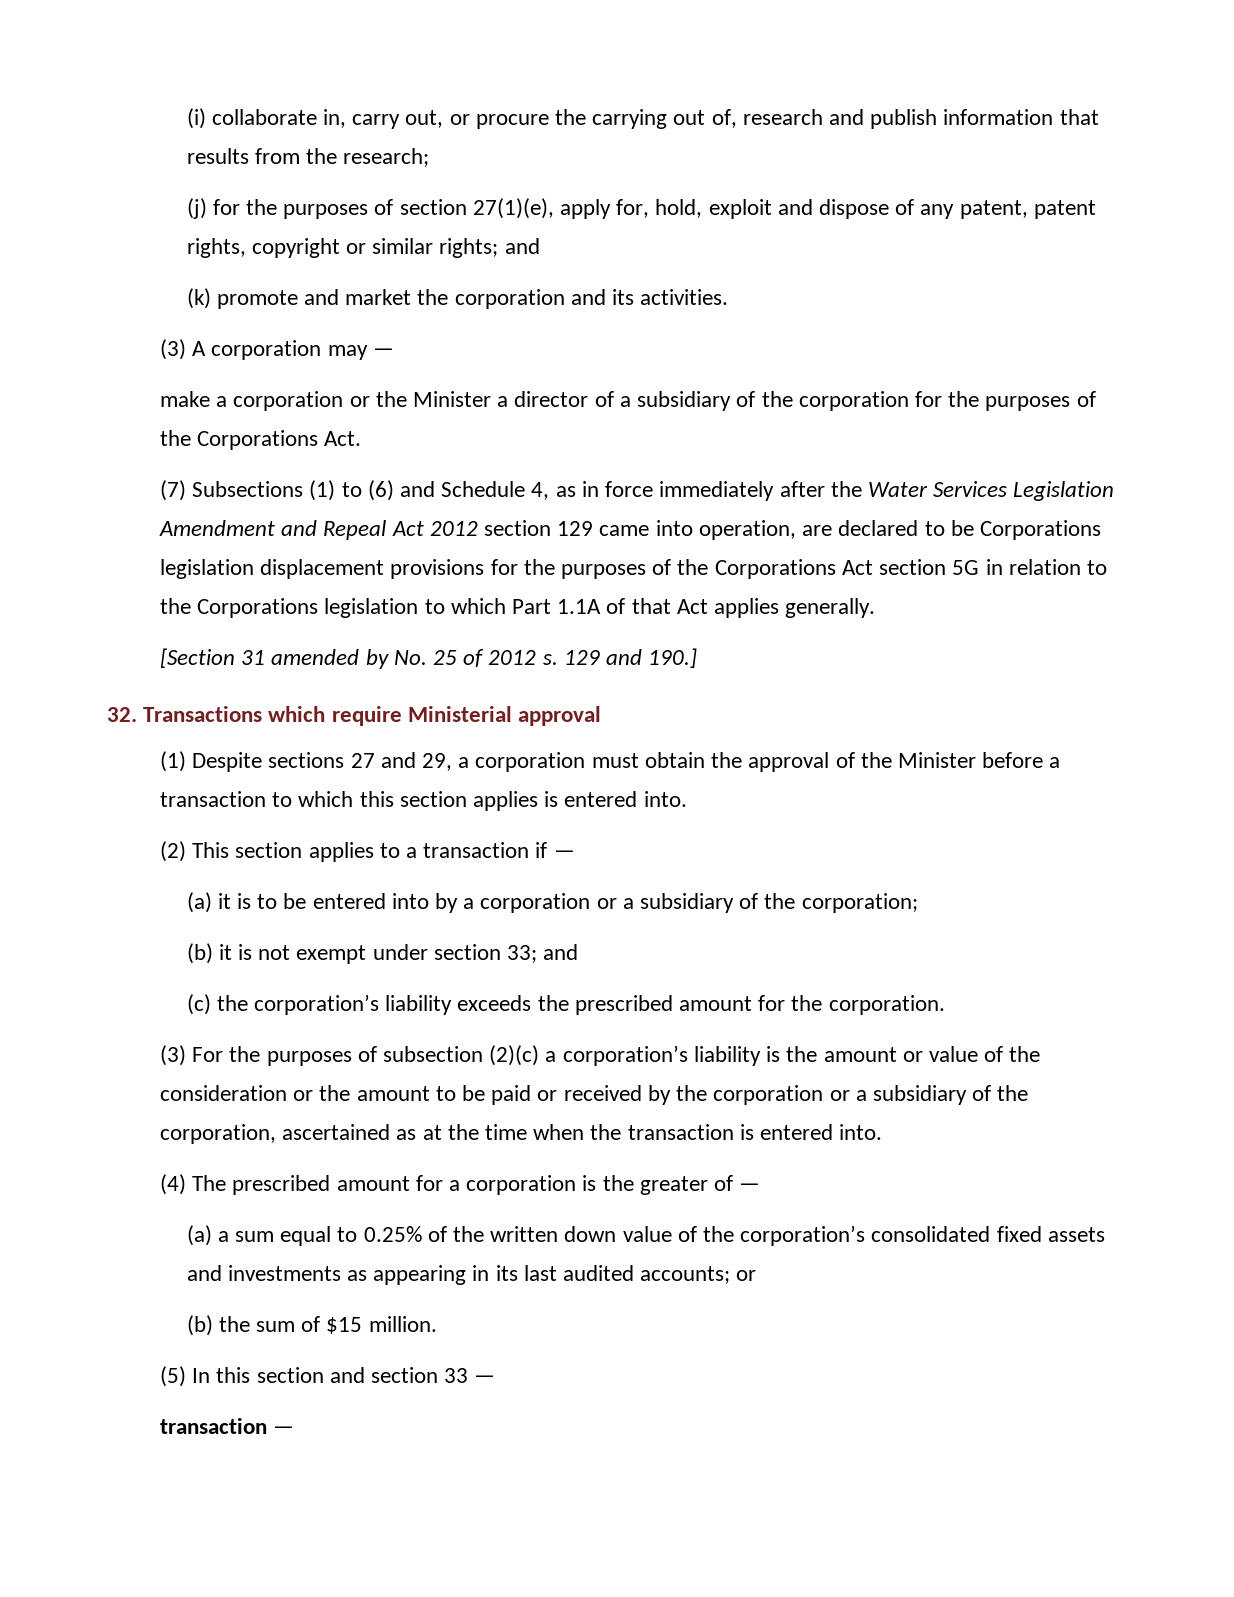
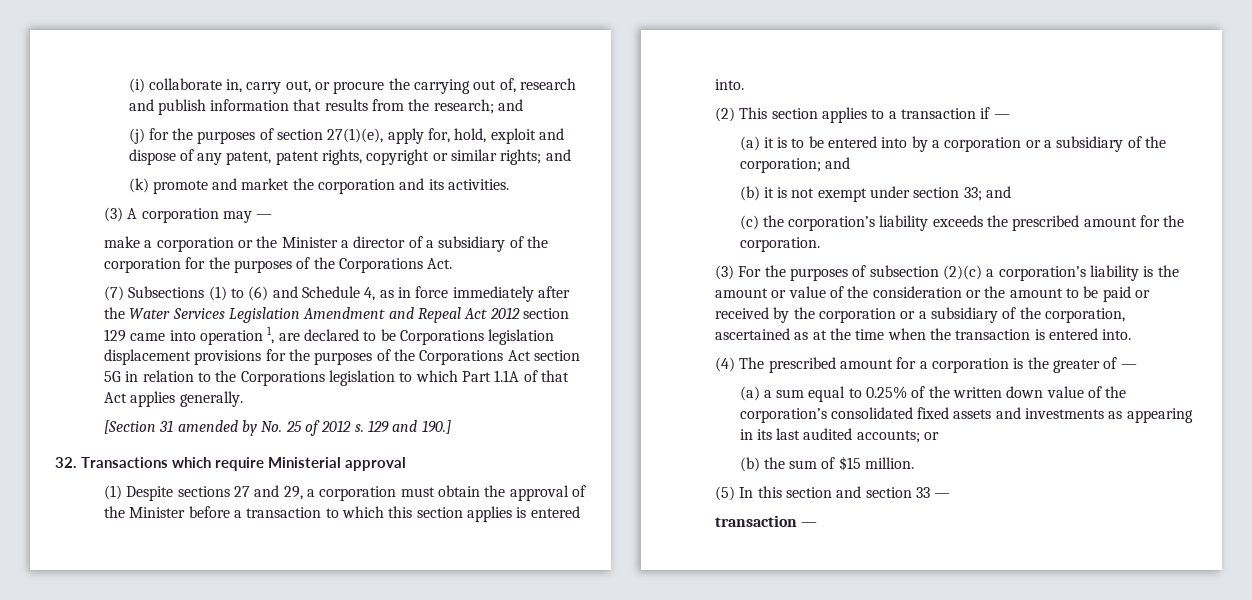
- (i) collaborate in, carry out, or procure the carrying out of, research and publish information that results from the research;
+ (i) collaborate in, carry out, or procure the carrying out of, research and publish information that results from the research; and
- (7) Subsections (1) to (6) and Schedule 4, as in force immediately after the Water Services Legislation Amendment and Repeal Act 2012 section 129 came into operation, are declared to be Corporations legislation displacement provisions for the purposes of the Corporations Act section 5G in relation to the Corporations legislation to which Part 1.1A of that Act applies generally.
+ (7) Subsections (1) to (6) and Schedule 4, as in force immediately after the Water Services Legislation Amendment and Repeal Act 2012 section 129 came into operation 1, are declared to be Corporations legislation displacement provisions for the purposes of the Corporations Act section 5G in relation to the Corporations legislation to which Part 1.1A of that Act applies generally.
- (a) it is to be entered into by a corporation or a subsidiary of the corporation;
+ (a) it is to be entered into by a corporation or a subsidiary of the corporation; and

